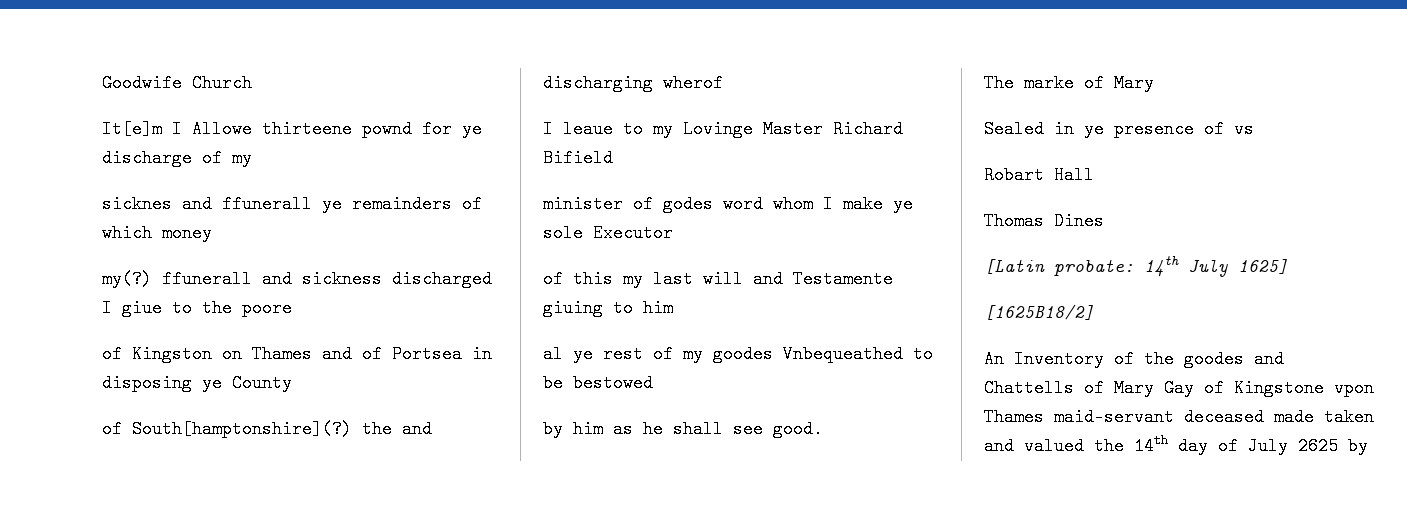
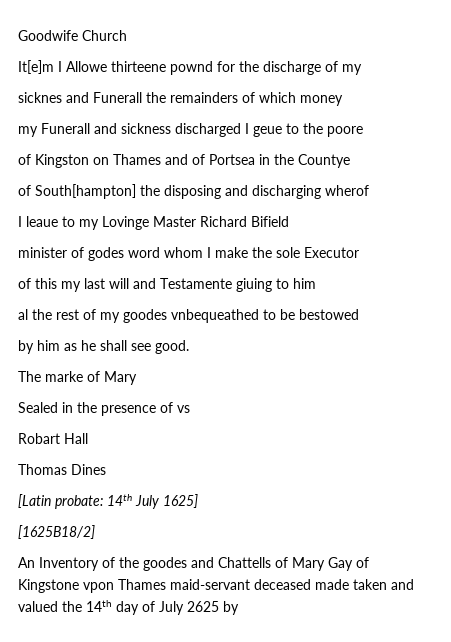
- It[e]m I Allowe thirteene pownd for ye discharge of my
+ It[e]m I Allowe thirteene pownd for the discharge of my
- sicknes and ffunerall ye remainders of which money
+ sicknes and Funerall the remainders of which money
- my(?) ffunerall and sickness discharged I giue to the poore
+ my Funerall and sickness discharged I geue to the poore
- of Kingston on Thames and of Portsea in disposing ye County
- of South[hamptonshire](?) the and discharging wherof
+ of Kingston on Thames and of Portsea in the Countye
+ of South[hampton] the disposing and discharging wherof
- minister of godes word whom I make ye sole Executor
+ minister of godes word whom I make the sole Executor
- al ye rest of my goodes Vnbequeathed to be bestowed
+ al the rest of my goodes vnbequeathed to be bestowed
- Sealed in ye presence of vs
+ Sealed in the presence of vs

